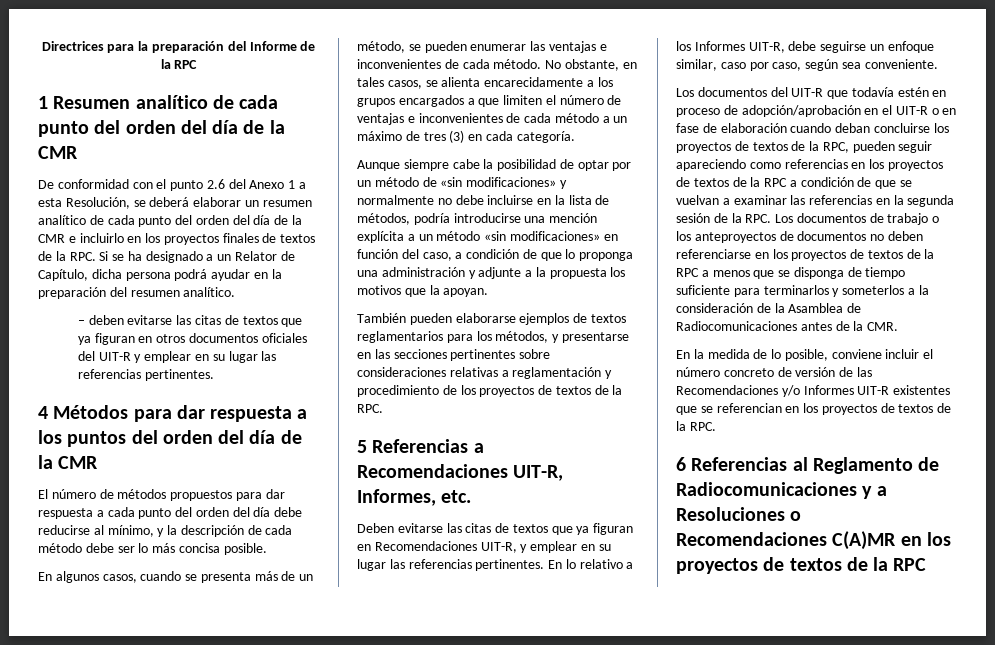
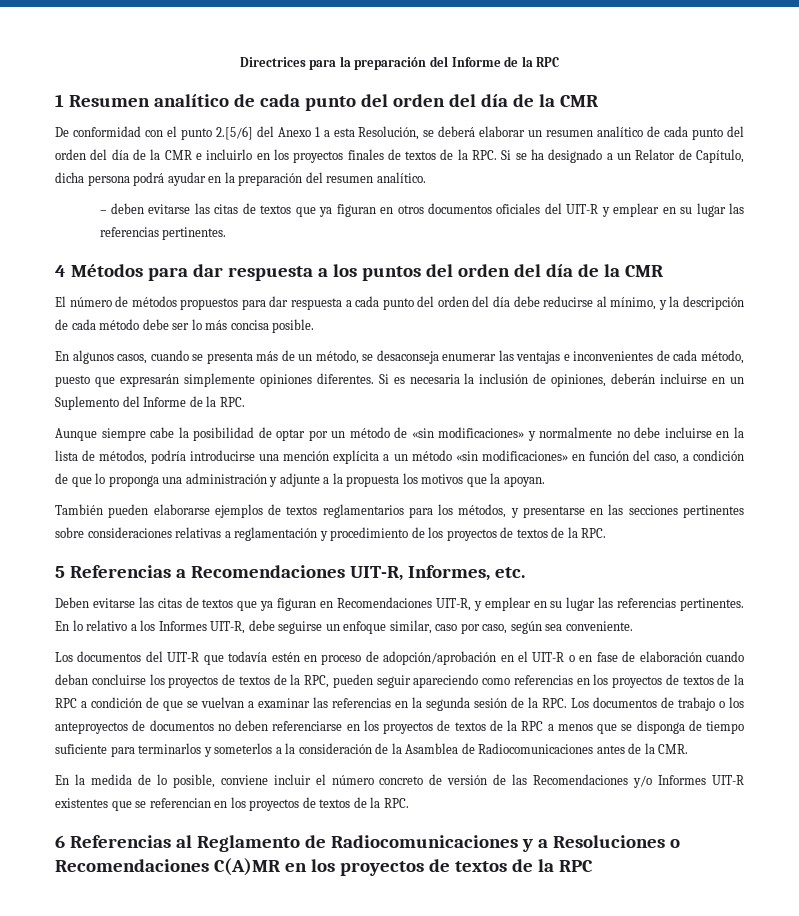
- De conformidad con el punto 2.6 del Anexo 1 a esta Resolución, se deberá elaborar un resumen analítico de cada punto del orden del día de la CMR e incluirlo en los proyectos finales de textos de la RPC. Si se ha designado a un Relator de Capítulo, dicha persona podrá ayudar en la preparación del resumen analítico.
+ De conformidad con el punto 2.[5/6] del Anexo 1 a esta Resolución, se deberá elaborar un resumen analítico de cada punto del orden del día de la CMR e incluirlo en los proyectos finales de textos de la RPC. Si se ha designado a un Relator de Capítulo, dicha persona podrá ayudar en la preparación del resumen analítico.
- En algunos casos, cuando se presenta más de un método, se pueden enumerar las ventajas e inconvenientes de cada método. No obstante, en tales casos, se alienta encarecidamente a los grupos encargados a que limiten el número de ventajas e inconvenientes de cada método a un máximo de tres (3) en cada categoría.
+ En algunos casos, cuando se presenta más de un método, se desaconseja enumerar las ventajas e inconvenientes de cada método, puesto que expresarán simplemente opiniones diferentes. Si es necesaria la inclusión de opiniones, deberán incluirse en un Suplemento del Informe de la RPC.

